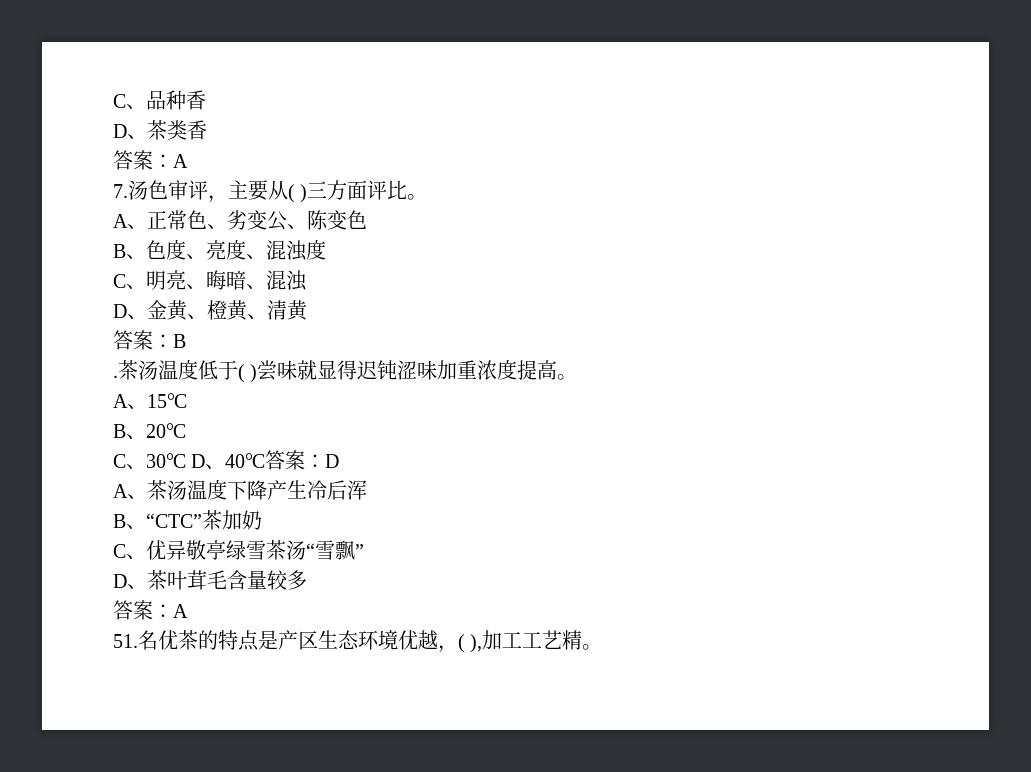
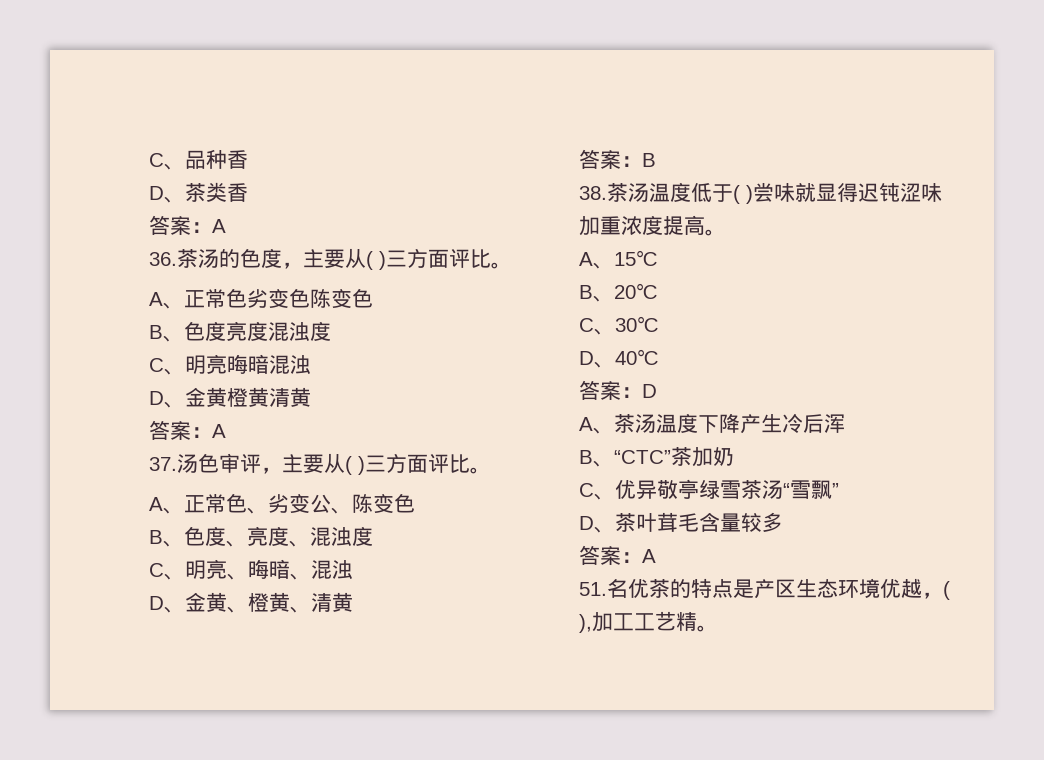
- 7.汤色审评，主要从( )三方面评比。
+ 36.茶汤的色度，主要从( )三方面评比。
+ A、正常色劣变色陈变色
+ B、色度亮度混浊度
+ C、明亮晦暗混浊
+ D、金黄橙黄清黄
+ 答案：A
+ 37.汤色审评，主要从( )三方面评比。
- .茶汤温度低于( )尝味就显得迟钝涩味加重浓度提高。
+ 38.茶汤温度低于( )尝味就显得迟钝涩味加重浓度提高。
- C、30℃ D、40℃答案：D
+ C、30℃
+ D、40℃
+ 答案：D

